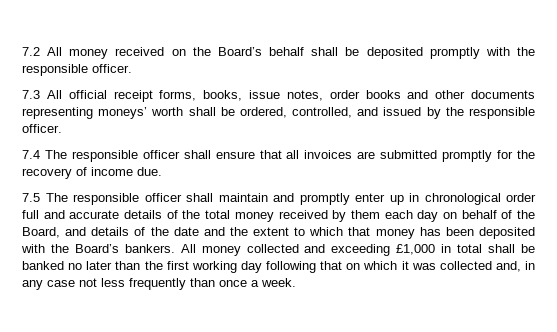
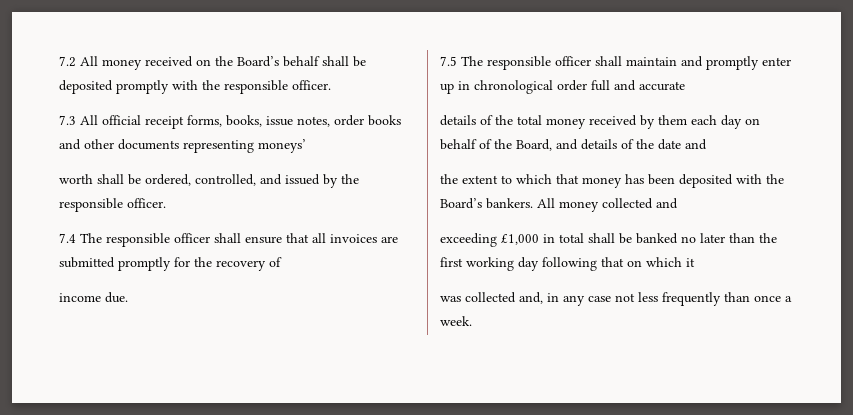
- 7.3 All official receipt forms, books, issue notes, order books and other documents representing moneys’ worth shall be ordered, controlled, and issued by the responsible officer.
+ 7.3 All official receipt forms, books, issue notes, order books and other documents representing moneys’
+ worth shall be ordered, controlled, and issued by the responsible officer.
- 7.4 The responsible officer shall ensure that all invoices are submitted promptly for the recovery of income due.
+ 7.4 The responsible officer shall ensure that all invoices are submitted promptly for the recovery of
+ income due.
- 7.5 The responsible officer shall maintain and promptly enter up in chronological order full and accurate details of the total money received by them each day on behalf of the Board, and details of the date and the extent to which that money has been deposited with the Board’s bankers.
+ 7.5 The responsible officer shall maintain and promptly enter up in chronological order full and accurate
+ details of the total money received by them each day on behalf of the Board, and details of the date and
+ the extent to which that money has been deposited with the Board’s bankers.
- All money collected and exceeding £1,000 in total shall be banked no later than the first working day following that on which it was collected and, in any case not less frequently than once a week.
+ All money collected and
+ exceeding £1,000 in total shall be banked no later than the first working day following that on which it
+ was collected and, in any case not less frequently than once a week.

